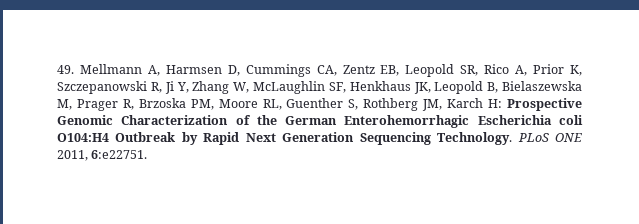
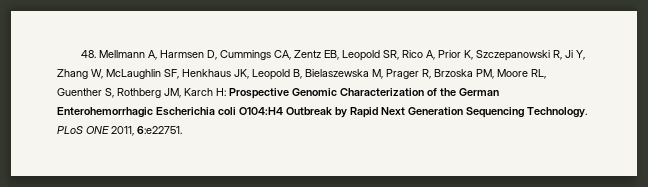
- 49. Mellmann A, Harmsen D, Cummings CA, Zentz EB, Leopold SR, Rico A, Prior K, Szczepanowski R, Ji Y, Zhang W, McLaughlin SF, Henkhaus JK, Leopold B, Bielaszewska M, Prager R, Brzoska PM, Moore RL, Guenther S, Rothberg JM, Karch H: Prospective Genomic Characterization of the German Enterohemorrhagic Escherichia coli O104:H4 Outbreak by Rapid Next Generation Sequencing Technology.
+ 48. Mellmann A, Harmsen D, Cummings CA, Zentz EB, Leopold SR, Rico A, Prior K, Szczepanowski R, Ji Y, Zhang W, McLaughlin SF, Henkhaus JK, Leopold B, Bielaszewska M, Prager R, Brzoska PM, Moore RL, Guenther S, Rothberg JM, Karch H: Prospective Genomic Characterization of the German Enterohemorrhagic Escherichia coli O104:H4 Outbreak by Rapid Next Generation Sequencing Technology.

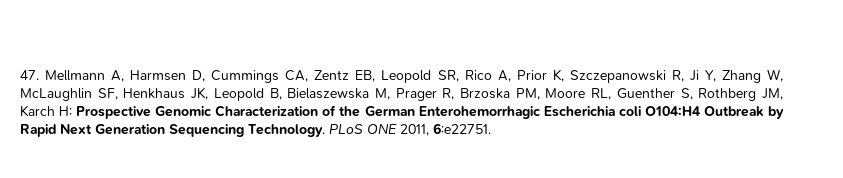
- 48. Mellmann A, Harmsen D, Cummings CA, Zentz EB, Leopold SR, Rico A, Prior K, Szczepanowski R, Ji Y, Zhang W, McLaughlin SF, Henkhaus JK, Leopold B, Bielaszewska M, Prager R, Brzoska PM, Moore RL, Guenther S, Rothberg JM, Karch H: Prospective Genomic Characterization of the German Enterohemorrhagic Escherichia coli O104:H4 Outbreak by Rapid Next Generation Sequencing Technology.
+ 47. Mellmann A, Harmsen D, Cummings CA, Zentz EB, Leopold SR, Rico A, Prior K, Szczepanowski R, Ji Y, Zhang W, McLaughlin SF, Henkhaus JK, Leopold B, Bielaszewska M, Prager R, Brzoska PM, Moore RL, Guenther S, Rothberg JM, Karch H: Prospective Genomic Characterization of the German Enterohemorrhagic Escherichia coli O104:H4 Outbreak by Rapid Next Generation Sequencing Technology.

